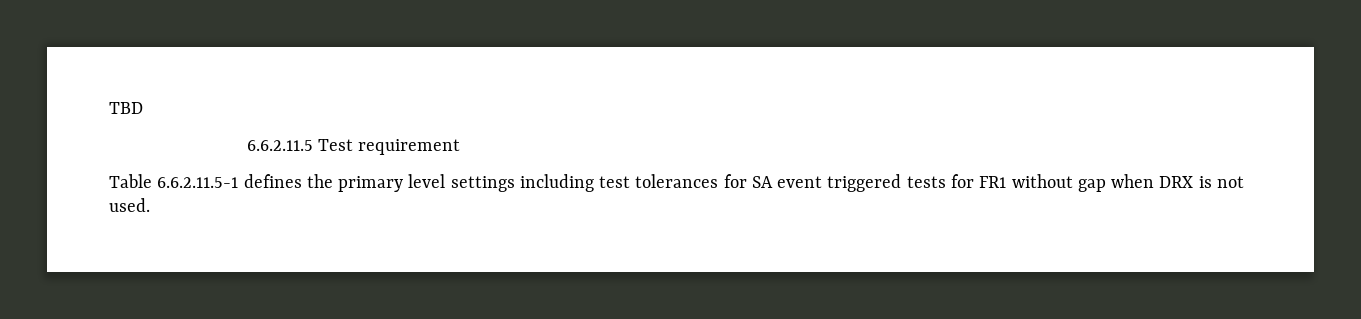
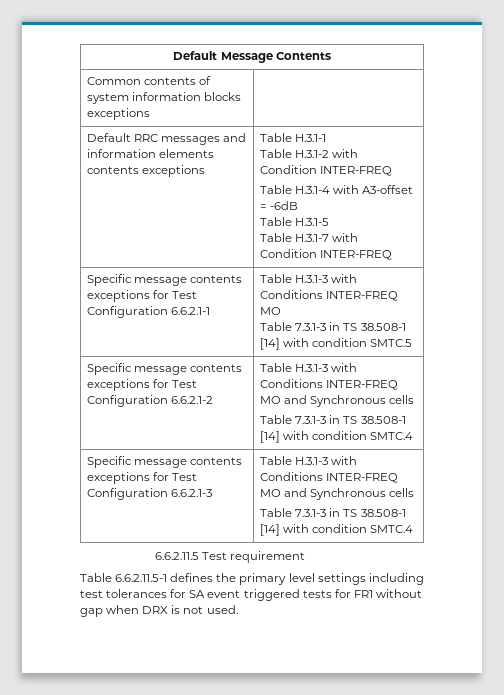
- TBD
+ Default Message Contents
+ Common contents of system information blocks exceptions |
+ Default RRC messages and information elements contents exceptions | Table H.3.1-1
+ Table H.3.1-2 with Condition INTER-FREQ
+ Table H.3.1-4 with A3-offset = -6dB
+ Table H.3.1-5
+ Table H.3.1-7 with Condition INTER-FREQ
+ Specific message contents exceptions for Test Configuration 6.6.2.1-1 | Table H.3.1-3 with Conditions INTER-FREQ MO
+ Table 7.3.1-3 in TS 38.508-1 [14] with condition SMTC.5
+ Specific message contents exceptions for Test Configuration 6.6.2.1-2 | Table H.3.1-3 with Conditions INTER-FREQ MO and Synchronous cells
+ Table 7.3.1-3 in TS 38.508-1 [14] with condition SMTC.4
+ Specific message contents exceptions for Test Configuration 6.6.2.1-3 | Table H.3.1-3 with Conditions INTER-FREQ MO and Synchronous cells
+ Table 7.3.1-3 in TS 38.508-1 [14] with condition SMTC.4

